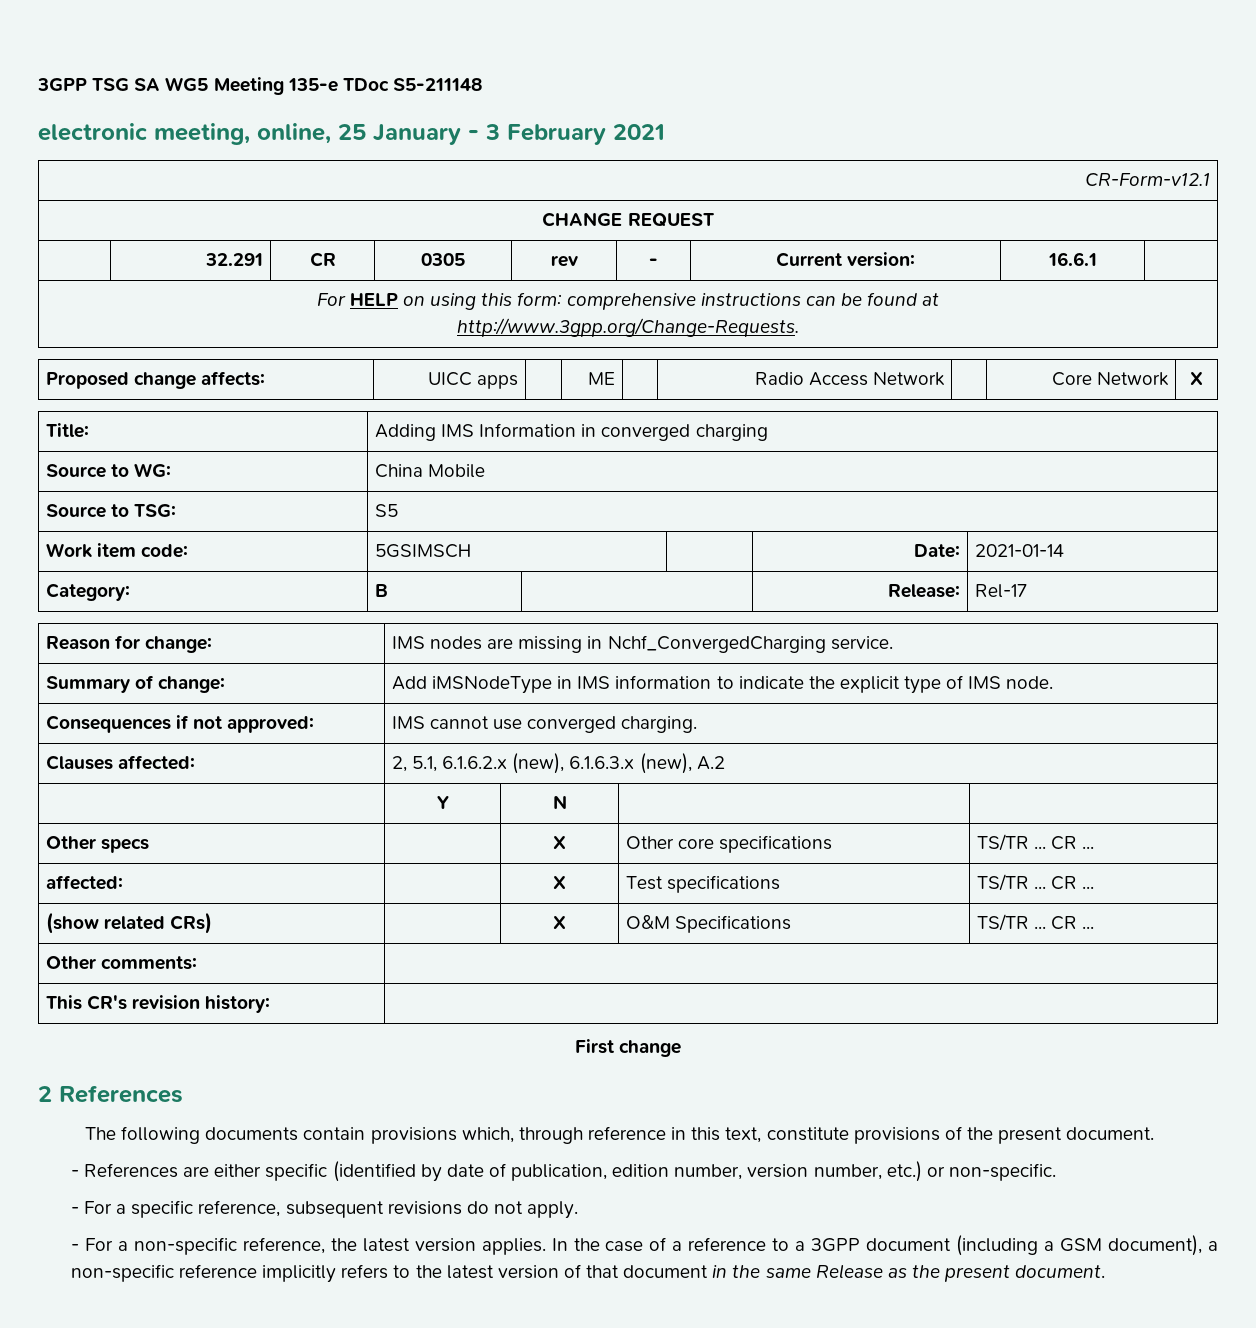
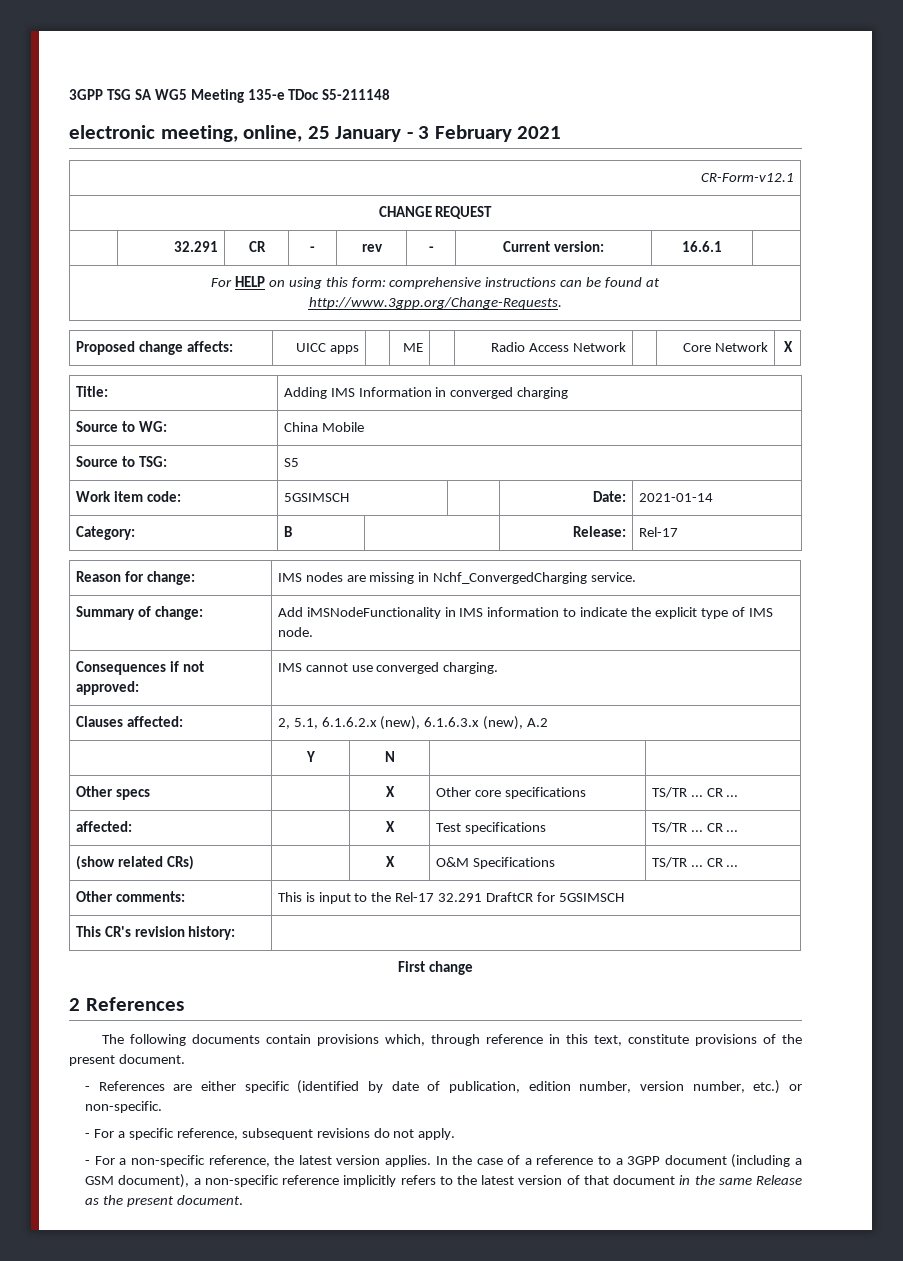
- | 32.291 | CR | 0305 | rev | - | Current version: | 16.6.1 |
+ | 32.291 | CR | - | rev | - | Current version: | 16.6.1 |
- Summary of change: | Add iMSNodeType in IMS information to indicate the explicit type of IMS node.
+ Summary of change: | Add iMSNodeFunctionality in IMS information to indicate the explicit type of IMS node.
- Other comments: |
+ Other comments: | This is input to the Rel-17 32.291 DraftCR for 5GSIMSCH

